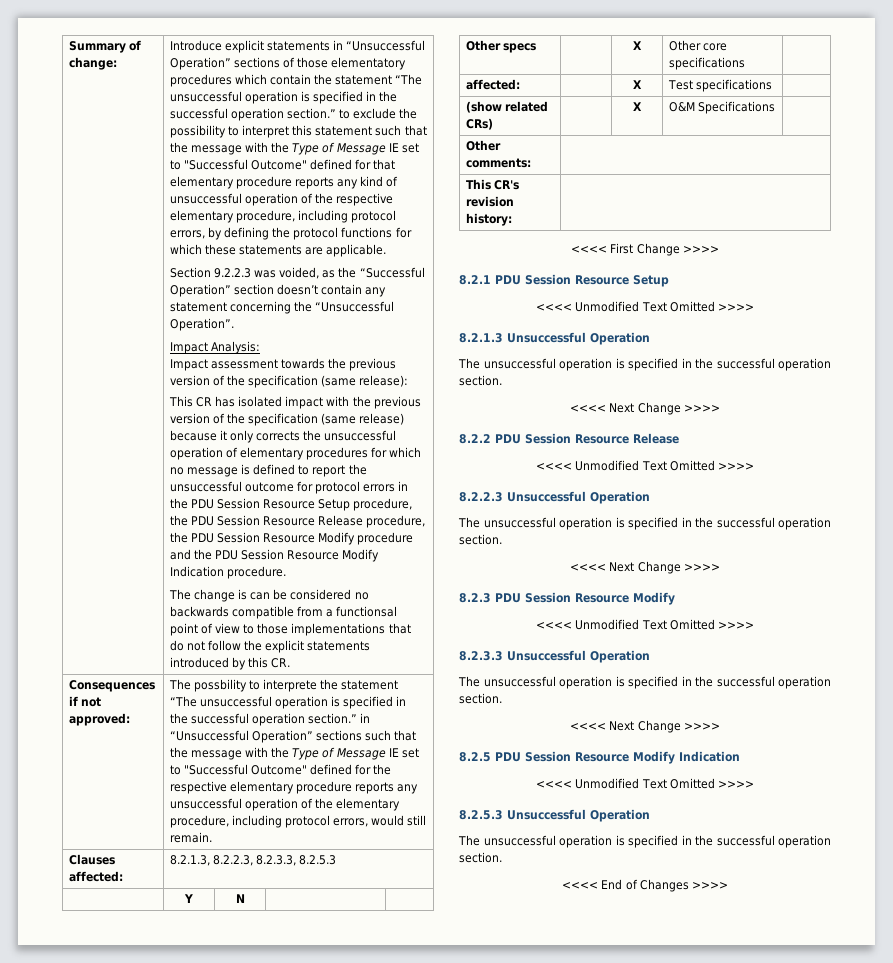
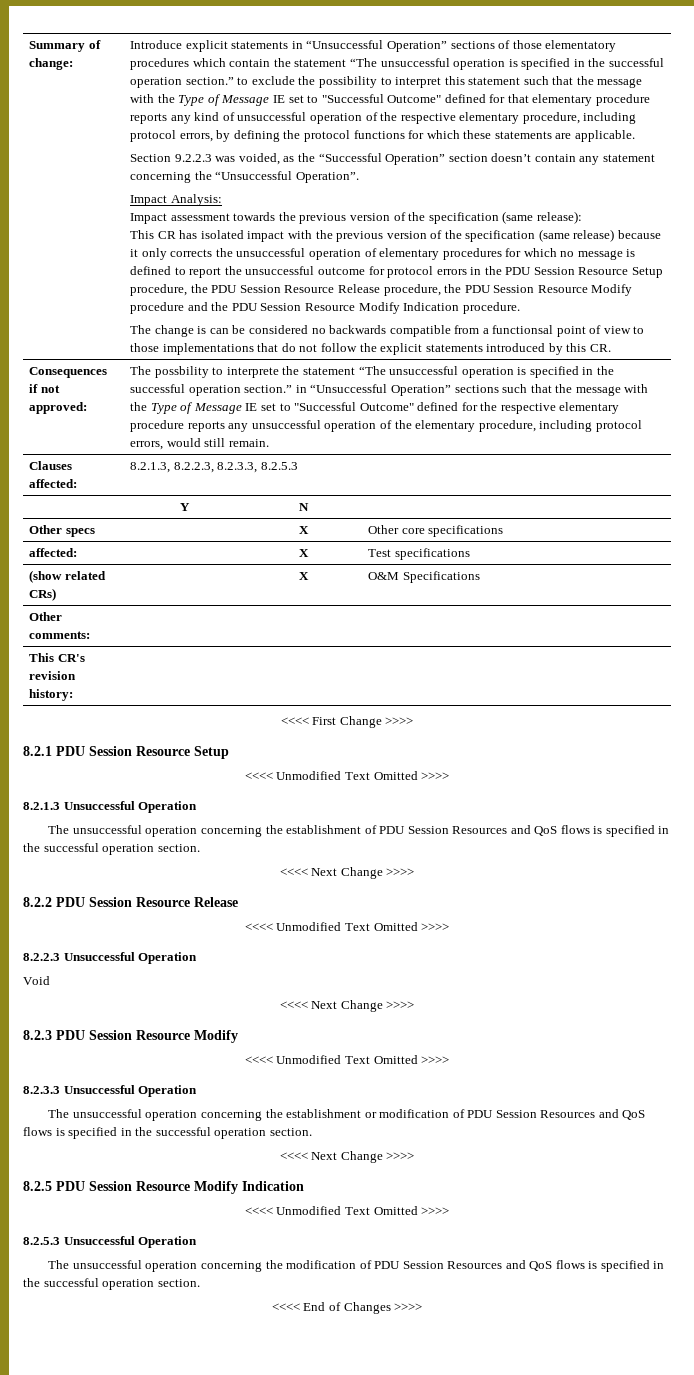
  8.2.1.3 Unsuccessful Operation
- The unsuccessful operation is specified in the successful operation section.
+ The unsuccessful operation concerning the establishment of PDU Session Resources and QoS flows is specified in the successful operation section.
  8.2.2.3 Unsuccessful Operation
- The unsuccessful operation is specified in the successful operation section.
+ Void
  8.2.3.3 Unsuccessful Operation
- The unsuccessful operation is specified in the successful operation section.
+ The unsuccessful operation concerning the establishment or modification of PDU Session Resources and QoS flows is specified in the successful operation section.
  8.2.5.3 Unsuccessful Operation
- The unsuccessful operation is specified in the successful operation section.
+ The unsuccessful operation concerning the modification of PDU Session Resources and QoS flows is specified in the successful operation section.

